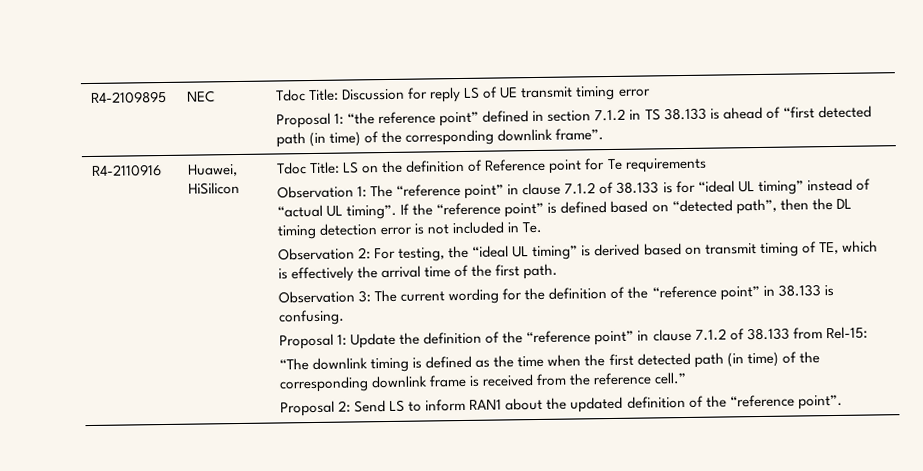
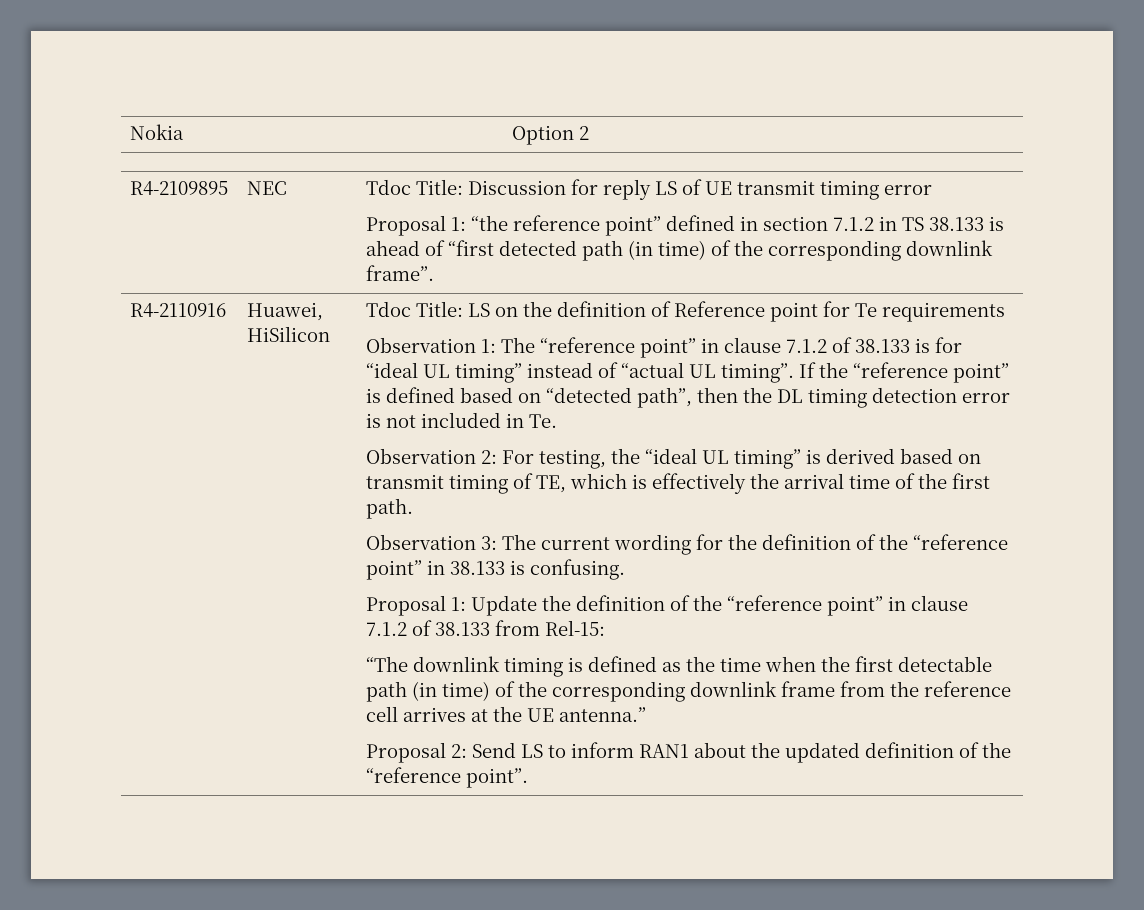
+ Nokia | Option 2
- “The downlink timing is defined as the time when the first detected path (in time) of the corresponding downlink frame is received from the reference cell.”
+ “The downlink timing is defined as the time when the first detectable path (in time) of the corresponding downlink frame from the reference cell arrives at the UE antenna.”

